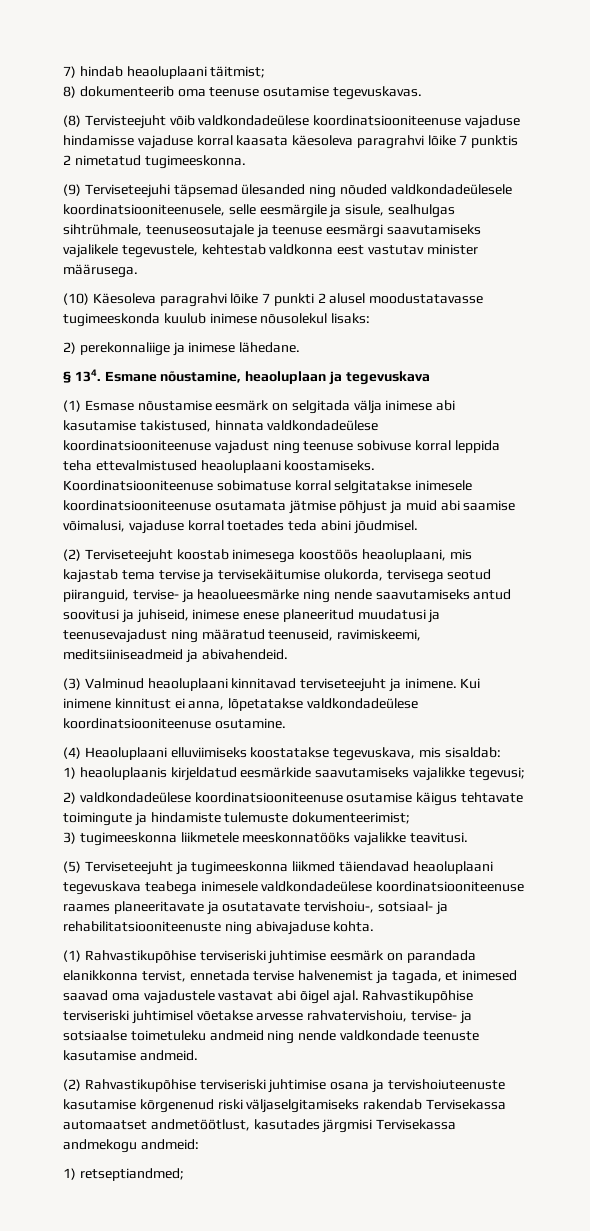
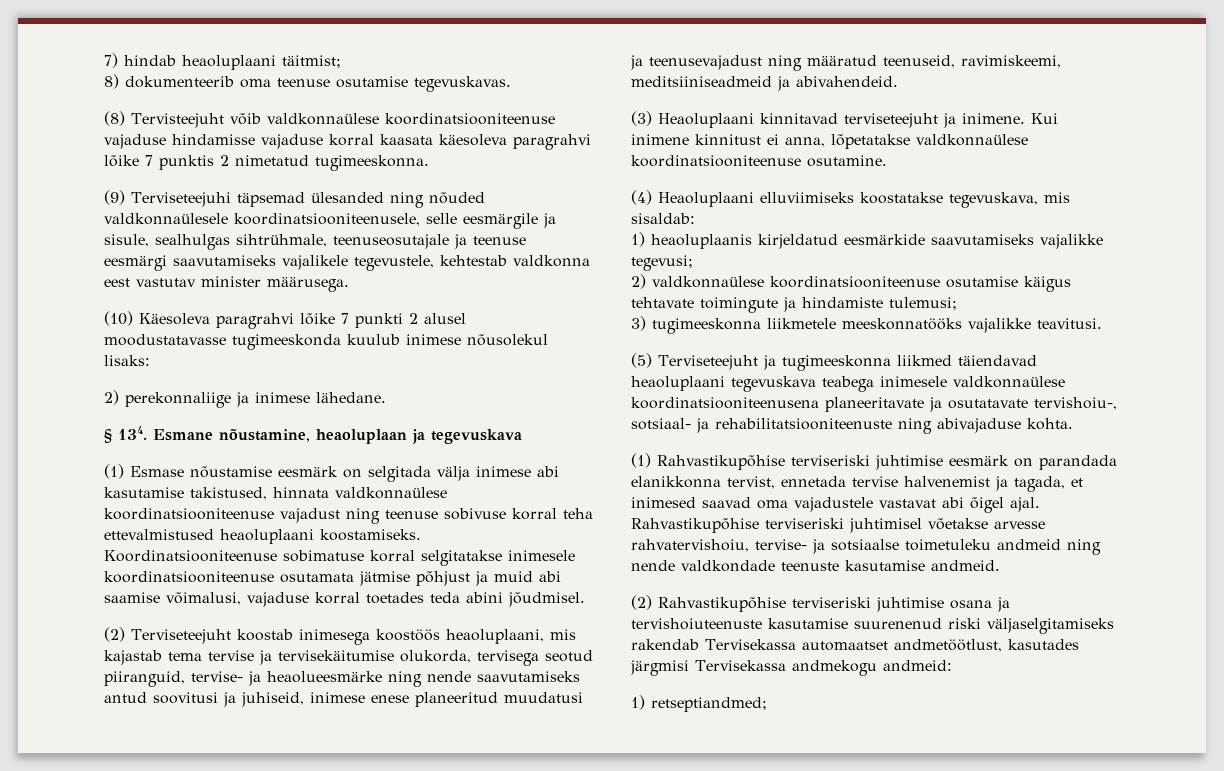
- (8) Tervisteejuht võib valdkondadeülese koordinatsiooniteenuse vajaduse hindamisse vajaduse korral kaasata käesoleva paragrahvi lõike 7 punktis 2 nimetatud tugimeeskonna.
+ (8) Tervisteejuht võib valdkonnaülese koordinatsiooniteenuse vajaduse hindamisse vajaduse korral kaasata käesoleva paragrahvi lõike 7 punktis 2 nimetatud tugimeeskonna.
- (9) Terviseteejuhi täpsemad ülesanded ning nõuded valdkondadeülesele koordinatsiooniteenusele, selle eesmärgile ja sisule, sealhulgas sihtrühmale, teenuseosutajale ja teenuse eesmärgi saavutamiseks vajalikele tegevustele, kehtestab valdkonna eest vastutav minister määrusega.
+ (9) Terviseteejuhi täpsemad ülesanded ning nõuded valdkonnaülesele koordinatsiooniteenusele, selle eesmärgile ja sisule, sealhulgas sihtrühmale, teenuseosutajale ja teenuse eesmärgi saavutamiseks vajalikele tegevustele, kehtestab valdkonna eest vastutav minister määrusega.
- (1) Esmase nõustamise eesmärk on selgitada välja inimese abi kasutamise takistused, hinnata valdkondadeülese koordinatsiooniteenuse vajadust ning teenuse sobivuse korral leppida teha ettevalmistused heaoluplaani koostamiseks.
+ (1) Esmase nõustamise eesmärk on selgitada välja inimese abi kasutamise takistused, hinnata valdkonnaülese koordinatsiooniteenuse vajadust ning teenuse sobivuse korral teha ettevalmistused heaoluplaani koostamiseks.
- (3) Valminud heaoluplaani kinnitavad terviseteejuht ja inimene.
+ (3) Heaoluplaani kinnitavad terviseteejuht ja inimene.
- Kui inimene kinnitust ei anna, lõpetatakse valdkondadeülese koordinatsiooniteenuse osutamine.
+ Kui inimene kinnitust ei anna, lõpetatakse valdkonnaülese koordinatsiooniteenuse osutamine.
- 2) valdkondadeülese koordinatsiooniteenuse osutamise käigus tehtavate toimingute ja hindamiste tulemuste dokumenteerimist;
+ 2) valdkonnaülese koordinatsiooniteenuse osutamise käigus tehtavate toimingute ja hindamiste tulemusi;
- (5) Terviseteejuht ja tugimeeskonna liikmed täiendavad heaoluplaani tegevuskava teabega inimesele valdkondadeülese koordinatsiooniteenuse raames planeeritavate ja osutatavate tervishoiu-, sotsiaal- ja rehabilitatsiooniteenuste ning abivajaduse kohta.
+ (5) Terviseteejuht ja tugimeeskonna liikmed täiendavad heaoluplaani tegevuskava teabega inimesele valdkonnaülese koordinatsiooniteenusena planeeritavate ja osutatavate tervishoiu-, sotsiaal- ja rehabilitatsiooniteenuste ning abivajaduse kohta.
- (2) Rahvastikupõhise terviseriski juhtimise osana ja tervishoiuteenuste kasutamise kõrgenenud riski väljaselgitamiseks rakendab Tervisekassa automaatset andmetöötlust, kasutades järgmisi Tervisekassa andmekogu andmeid:
+ (2) Rahvastikupõhise terviseriski juhtimise osana ja tervishoiuteenuste kasutamise suurenenud riski väljaselgitamiseks rakendab Tervisekassa automaatset andmetöötlust, kasutades järgmisi Tervisekassa andmekogu andmeid:

